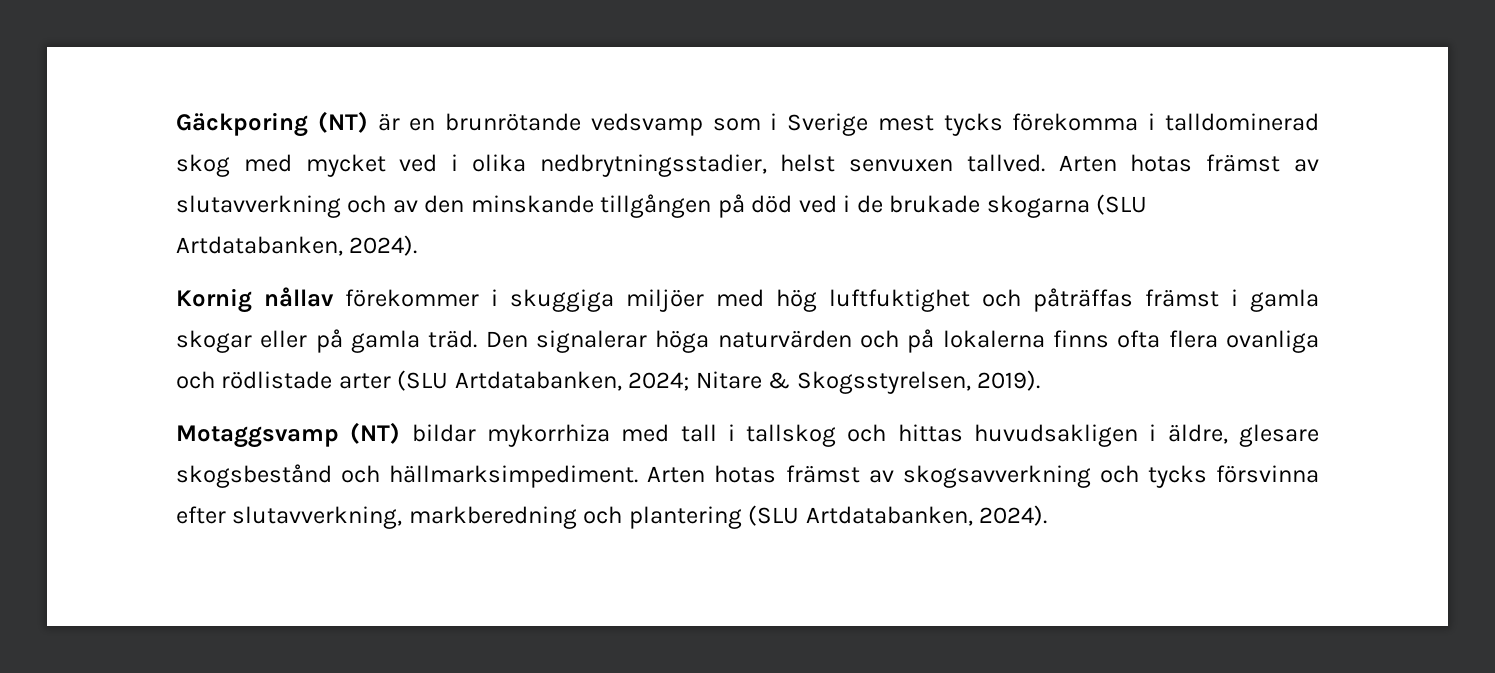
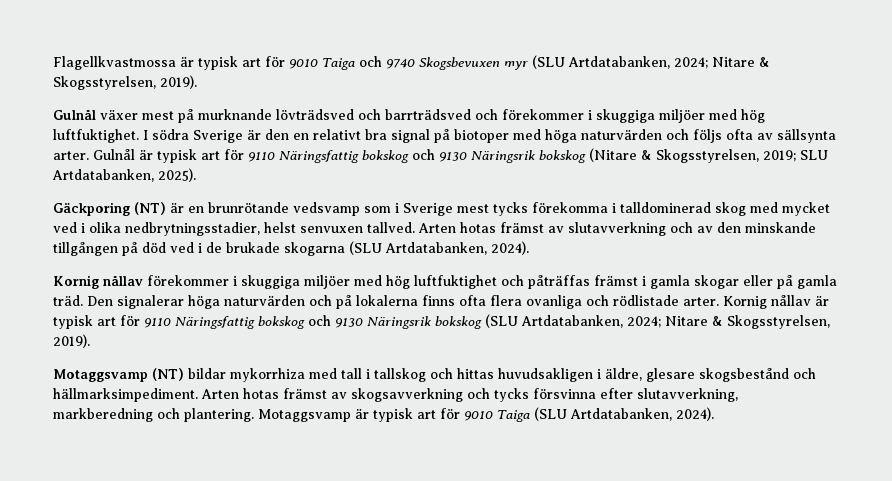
+ Flagellkvastmossa är typisk art för 9010 Taiga och 9740 Skogsbevuxen myr (SLU Artdatabanken, 2024; Nitare & Skogsstyrelsen, 2019).
+ Gulnål växer mest på murknande lövträdsved och barrträdsved och förekommer i skuggiga miljöer med hög luftfuktighet. I södra Sverige är den en relativt bra signal på biotoper med höga naturvärden och följs ofta av sällsynta arter. Gulnål är typisk art för 9110 Näringsfattig bokskog och 9130 Näringsrik bokskog (Nitare & Skogsstyrelsen, 2019; SLU Artdatabanken, 2025).
- Den signalerar höga naturvärden och på lokalerna finns ofta flera ovanliga och rödlistade arter (SLU Artdatabanken, 2024; Nitare & Skogsstyrelsen, 2019).
+ Den signalerar höga naturvärden och på lokalerna finns ofta flera ovanliga och rödlistade arter. Kornig nållav är typisk art för 9110 Näringsfattig bokskog och 9130 Näringsrik bokskog (SLU Artdatabanken, 2024; Nitare & Skogsstyrelsen, 2019).
- Arten hotas främst av skogsavverkning och tycks försvinna efter slutavverkning, markberedning och plantering (SLU Artdatabanken, 2024).
+ Arten hotas främst av skogsavverkning och tycks försvinna efter slutavverkning, markberedning och plantering. Motaggsvamp är typisk art för 9010 Taiga (SLU Artdatabanken, 2024).

